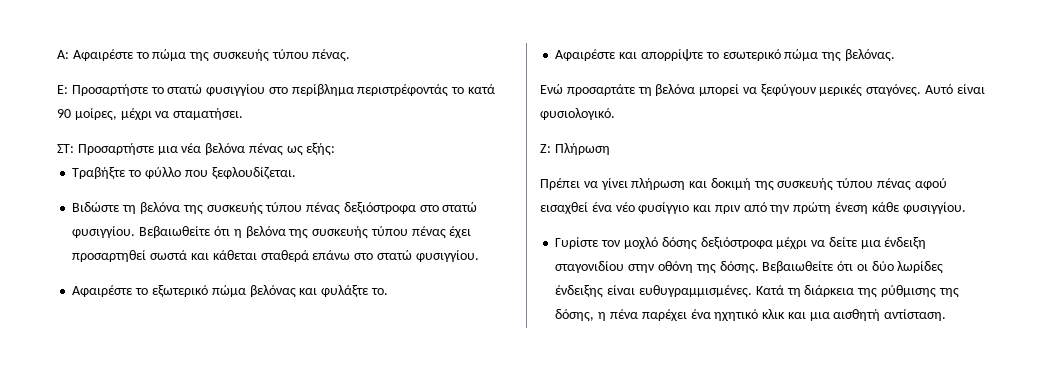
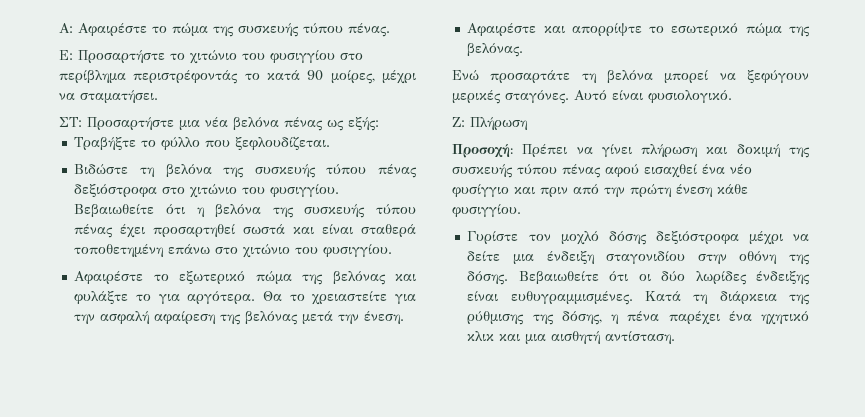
- E: Προσαρτήστε το στατώ φυσιγγίου στο περίβλημα περιστρέφοντάς το κατά 90 μοίρες, μέχρι να σταματήσει.
+ E: Προσαρτήστε το χιτώνιο του φυσιγγίου στο περίβλημα περιστρέφοντάς το κατά 90 μοίρες, μέχρι να σταματήσει.
- Βιδώστε τη βελόνα της συσκευής τύπου πένας δεξιόστροφα στο στατώ φυσιγγίου.
+ Βιδώστε τη βελόνα της συσκευής τύπου πένας δεξιόστροφα στο χιτώνιο του φυσιγγίου.
- Βεβαιωθείτε ότι η βελόνα της συσκευής τύπου πένας έχει προσαρτηθεί σωστά και κάθεται σταθερά επάνω στο στατώ φυσιγγίου.
+ Βεβαιωθείτε ότι η βελόνα της συσκευής τύπου πένας έχει προσαρτηθεί σωστά και είναι σταθερά τοποθετημένη επάνω στο χιτώνιο του φυσιγγίου.
- Αφαιρέστε το εξωτερικό πώμα βελόνας και φυλάξτε το.
+ Αφαιρέστε το εξωτερικό πώμα της βελόνας και φυλάξτε το για αργότερα. Θα το χρειαστείτε για την ασφαλή αφαίρεση της βελόνας μετά την ένεση.
- Πρέπει να γίνει πλήρωση και δοκιμή της συσκευής τύπου πένας αφού εισαχθεί ένα νέο φυσίγγιο και πριν από την πρώτη ένεση κάθε φυσιγγίου.
+ Προσοχή: Πρέπει να γίνει πλήρωση και δοκιμή της συσκευής τύπου πένας αφού εισαχθεί ένα νέο φυσίγγιο και πριν από την πρώτη ένεση κάθε φυσιγγίου.

